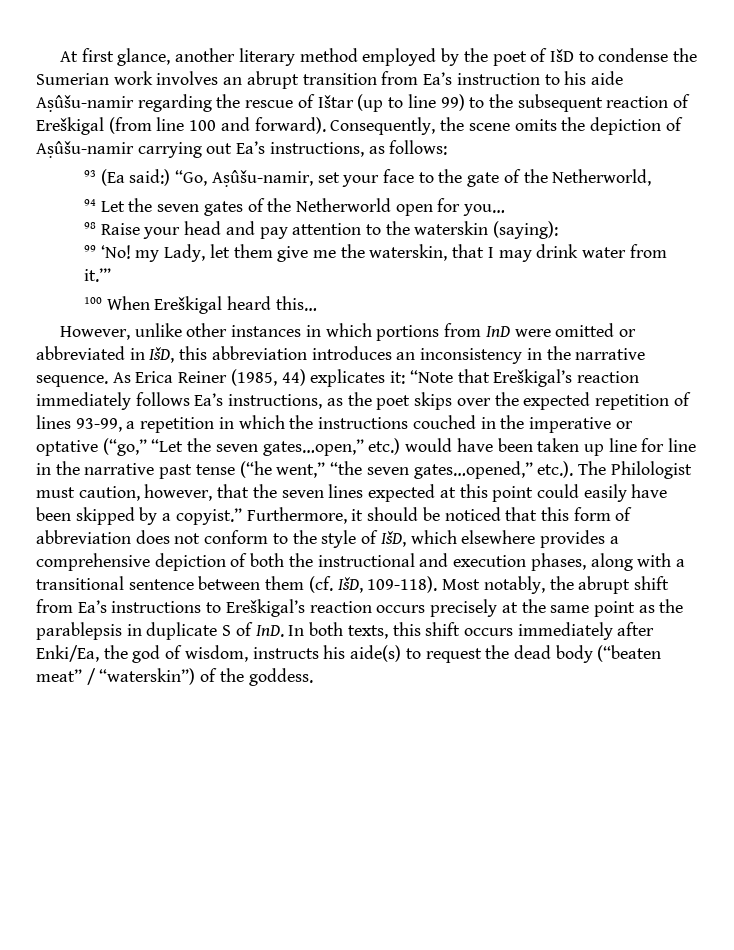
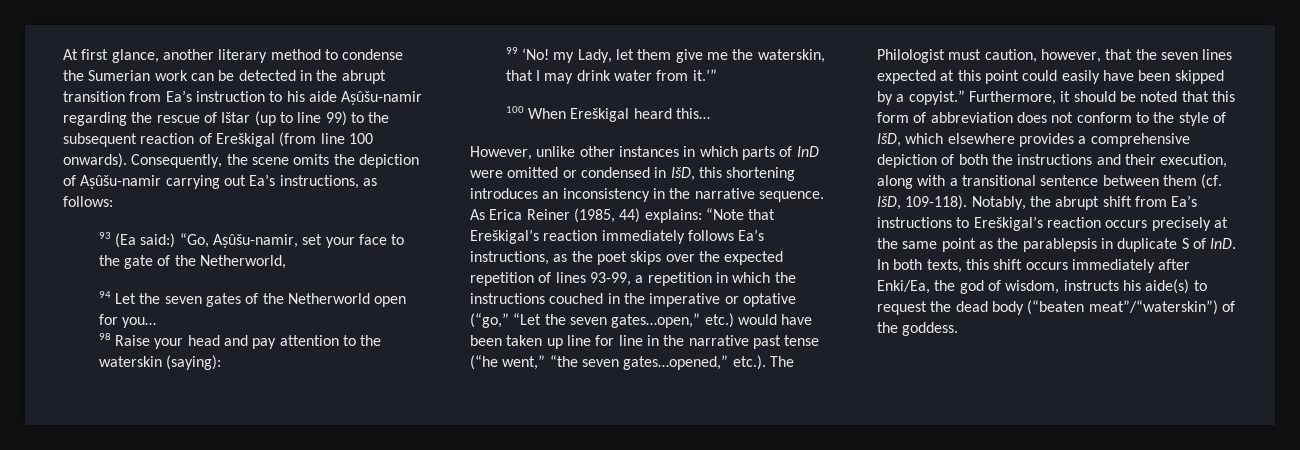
- At first glance, another literary method employed by the poet of IšD to condense the Sumerian work involves an abrupt transition from Ea’s instruction to his aide Aṣûšu-namir regarding the rescue of Ištar (up to line 99) to the subsequent reaction of Ereškigal (from line 100 and forward).
+ At first glance, another literary method to condense the Sumerian work can be detected in the abrupt transition from Ea’s instruction to his aide Aṣûšu-namir regarding the rescue of Ištar (up to line 99) to the subsequent reaction of Ereškigal (from line 100 onwards).
- However, unlike other instances in which portions from InD were omitted or abbreviated in IšD, this abbreviation introduces an inconsistency in the narrative sequence.
+ However, unlike other instances in which parts of InD were omitted or condensed in IšD, this shortening introduces an inconsistency in the narrative sequence.
- As Erica Reiner (1985, 44) explicates it:
+ As Erica Reiner (1985, 44) explains:
- Furthermore, it should be noticed that this form of abbreviation does not conform to the style of IšD, which elsewhere provides a comprehensive depiction of both the instructional and execution phases, along with a transitional sentence between them (cf. IšD, 109-118).
+ Furthermore, it should be noted that this form of abbreviation does not conform to the style of IšD, which elsewhere provides a comprehensive depiction of both the instructions and their execution, along with a transitional sentence between them (cf. IšD, 109-118).
- Most notably, the abrupt shift from Ea’s instructions to Ereškigal’s reaction occurs precisely at the same point as the parablepsis in duplicate S of InD. In both texts, this shift occurs immediately after Enki/Ea, the god of wisdom, instructs his aide(s) to request the dead body (“beaten meat” / “waterskin”) of the goddess.
+ Notably, the abrupt shift from Ea’s instructions to Ereškigal’s reaction occurs precisely at the same point as the parablepsis in duplicate S of InD. In both texts, this shift occurs immediately after Enki/Ea, the god of wisdom, instructs his aide(s) to request the dead body (“beaten meat”/“waterskin”) of the goddess.

